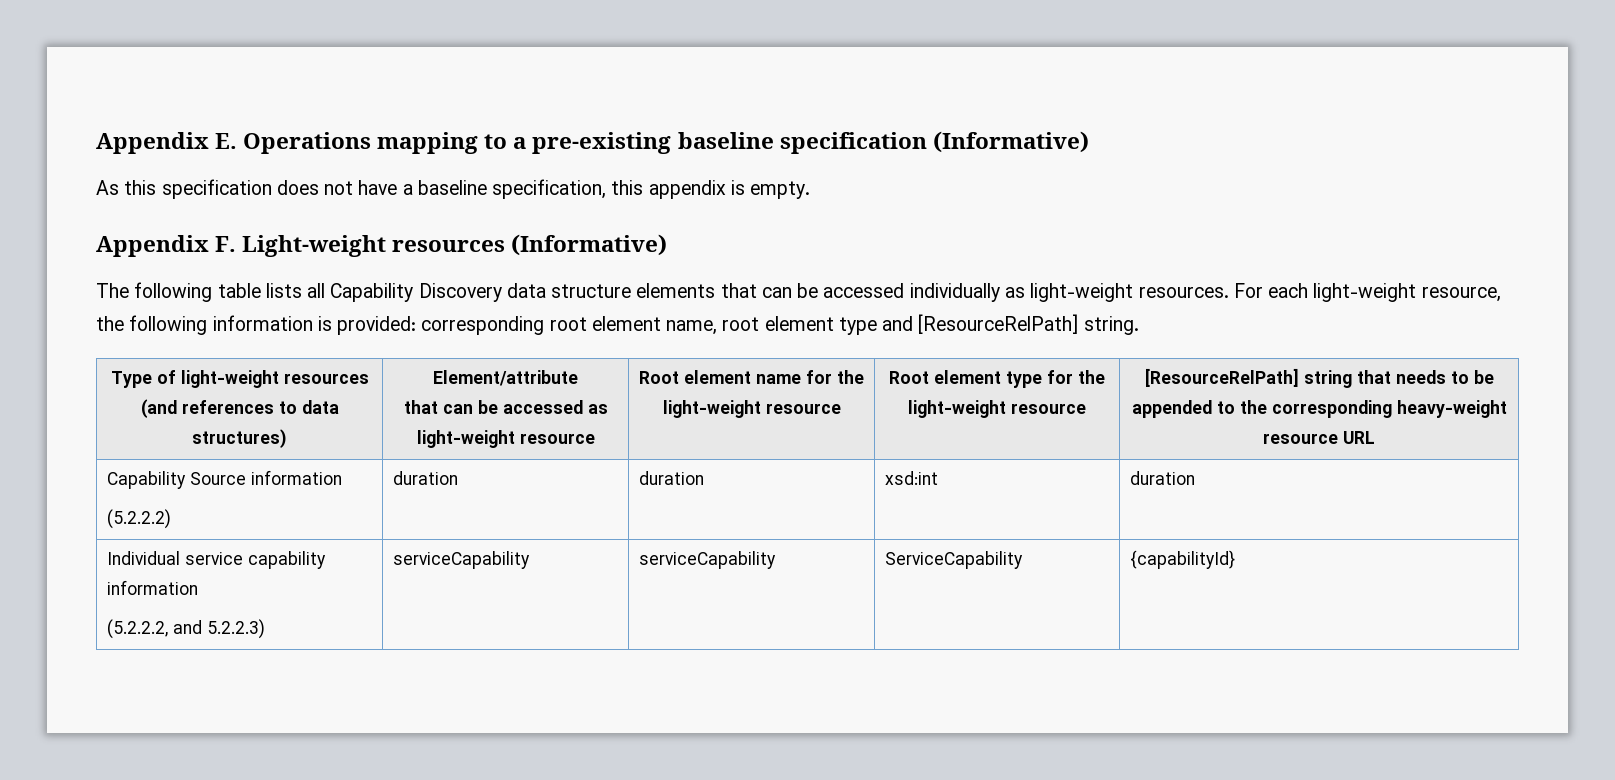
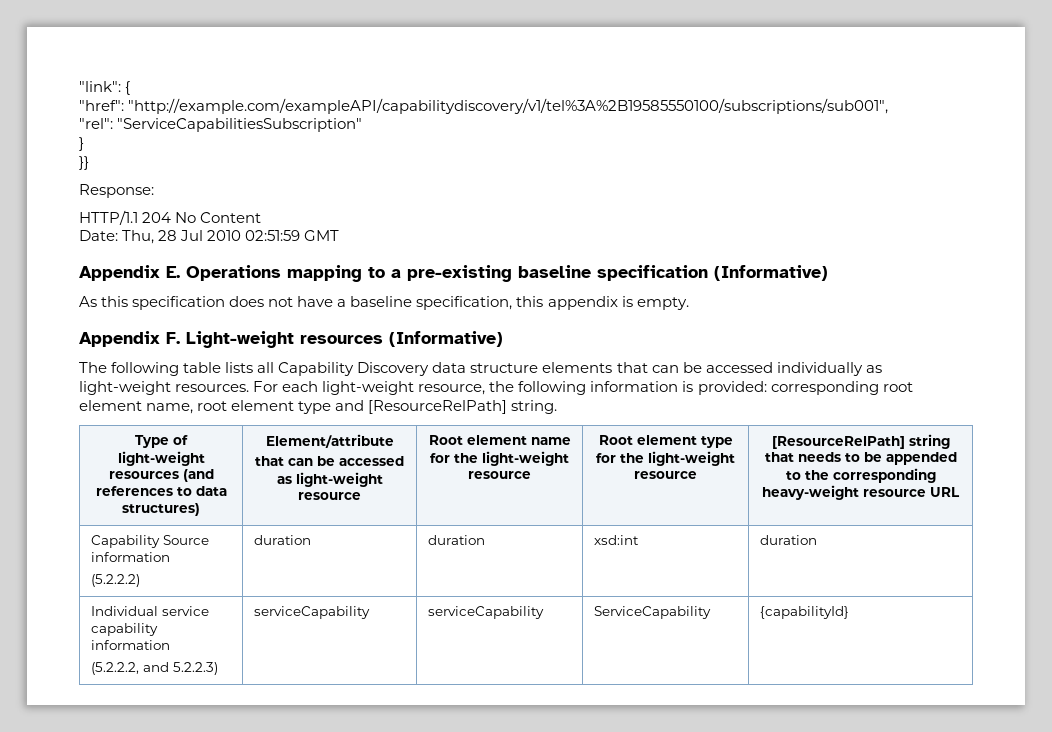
+ "link": {
+ "href": "http://example.com/exampleAPI/capabilitydiscovery/v1/tel%3A%2B19585550100/subscriptions/sub001",
+ "rel": "ServiceCapabilitiesSubscription"
+ }
+ }}
+ Response:
+ HTTP/1.1 204 No Content
+ Date: Thu, 28 Jul 2010 02:51:59 GMT

